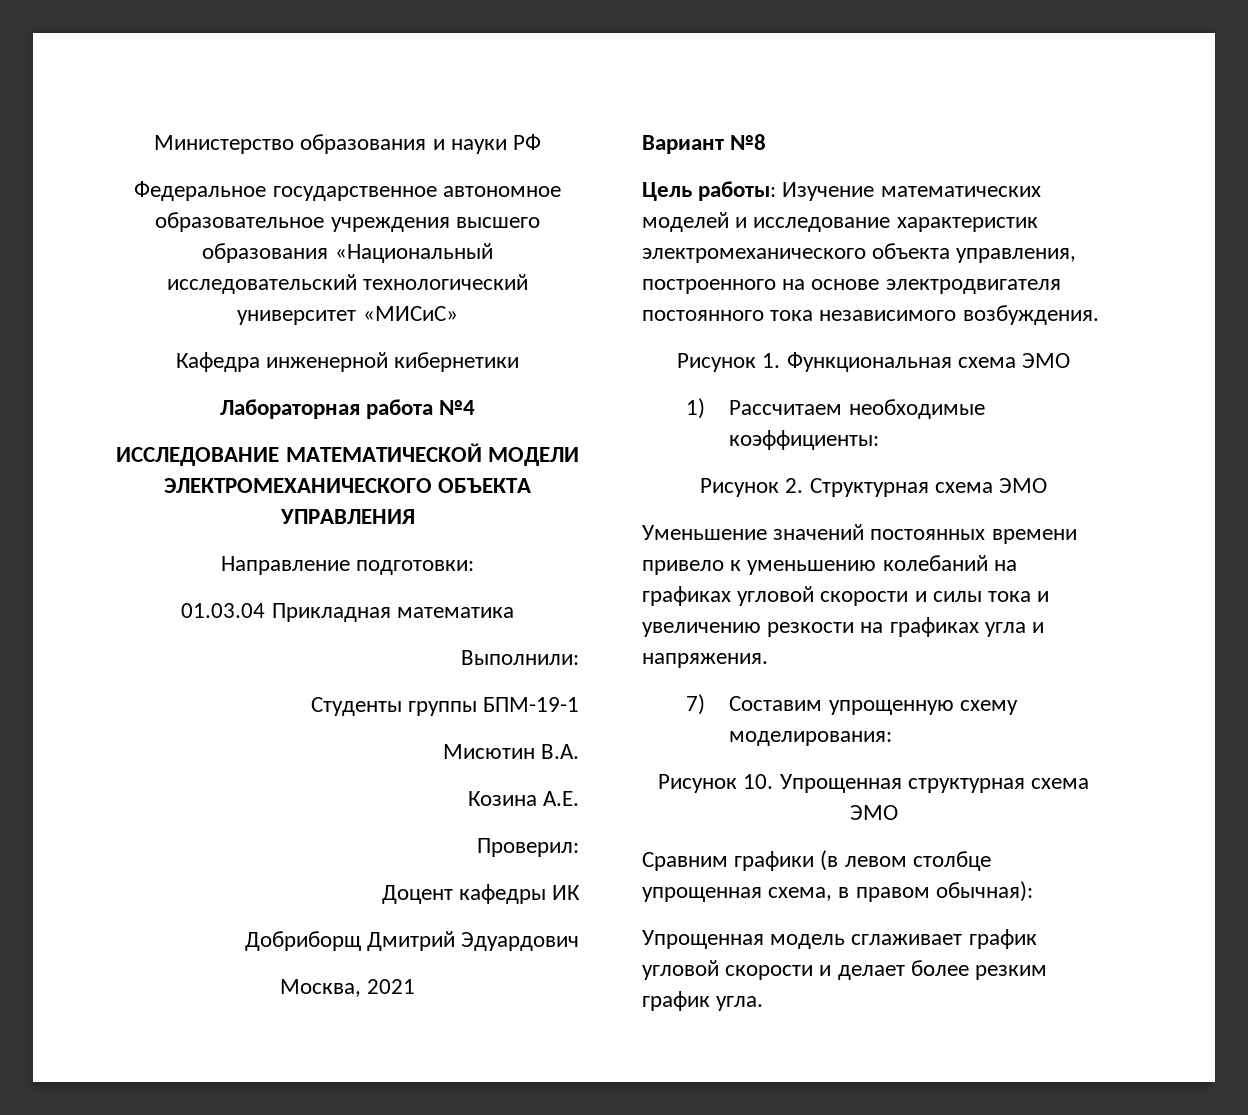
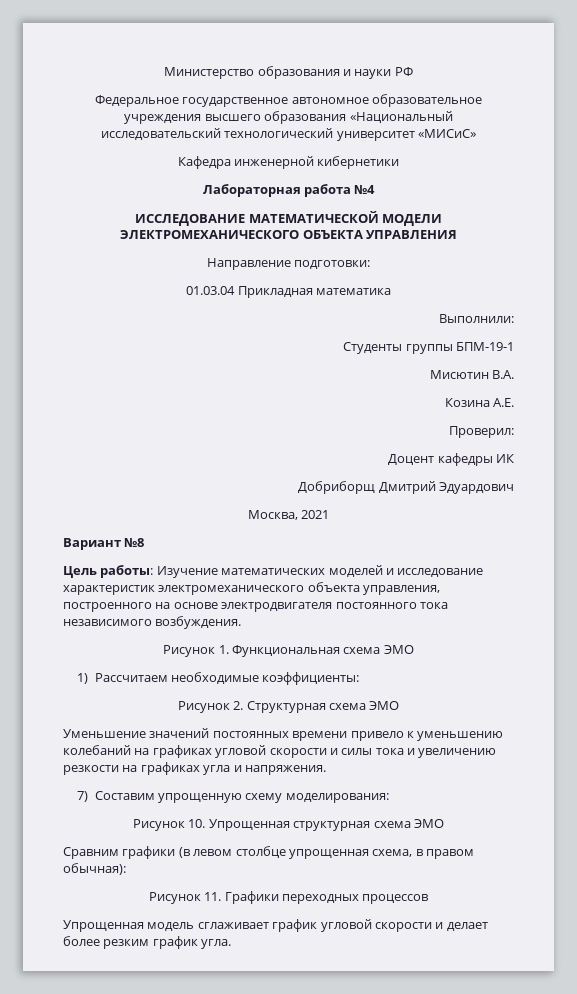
+ Рисунок 11. Графики переходных процессов

